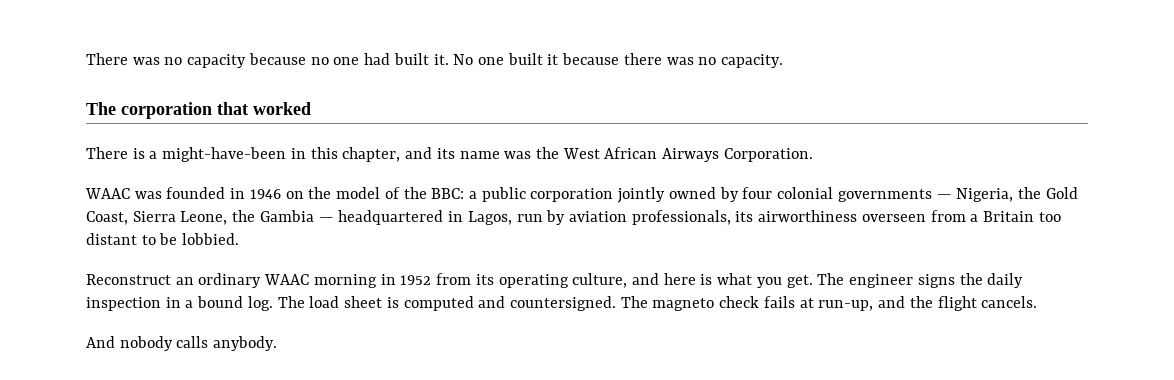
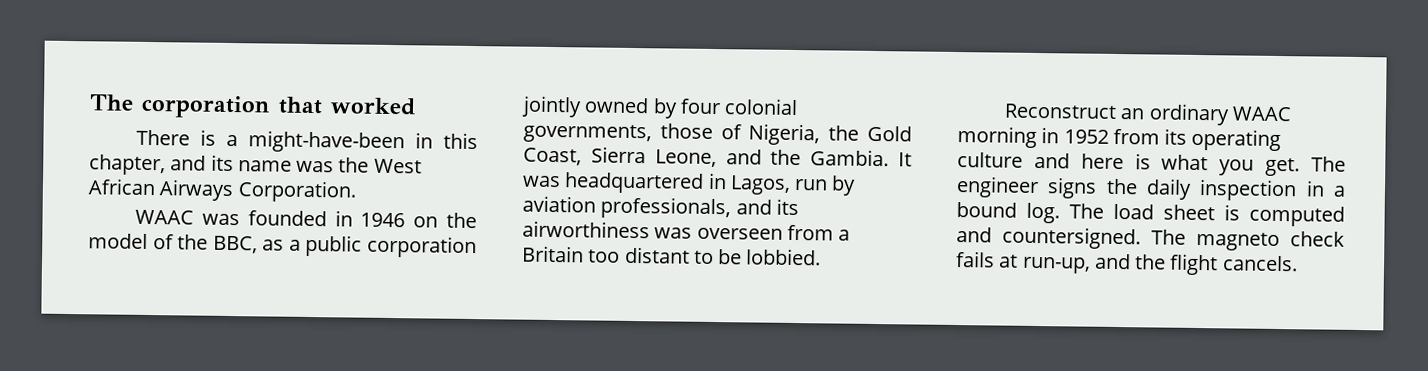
- There was no capacity because no one had built it. No one built it because there was no capacity.
- WAAC was founded in 1946 on the model of the BBC: a public corporation jointly owned by four colonial governments — Nigeria, the Gold Coast, Sierra Leone, the Gambia — headquartered in Lagos, run by aviation professionals, its airworthiness overseen from a Britain too distant to be lobbied.
+ WAAC was founded in 1946 on the model of the BBC, as a public corporation jointly owned by four colonial governments, those of Nigeria, the Gold Coast, Sierra Leone, and the Gambia. It was headquartered in Lagos, run by aviation professionals, and its airworthiness was overseen from a Britain too distant to be lobbied.
- Reconstruct an ordinary WAAC morning in 1952 from its operating culture, and here is what you get.
+ Reconstruct an ordinary WAAC morning in 1952 from its operating culture and here is what you get.
- And nobody calls anybody.

